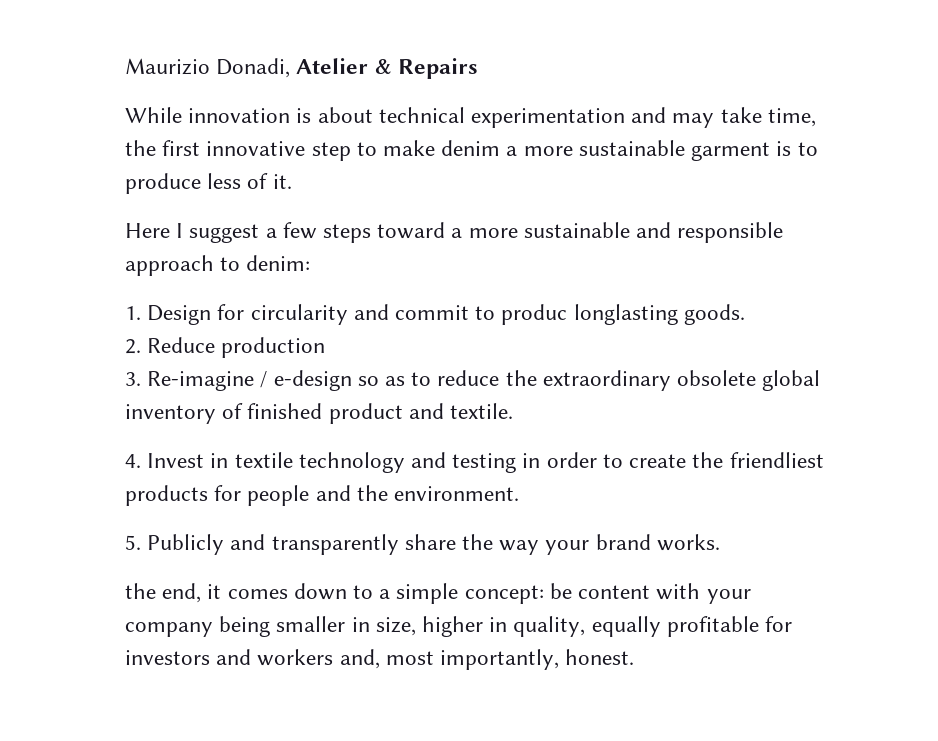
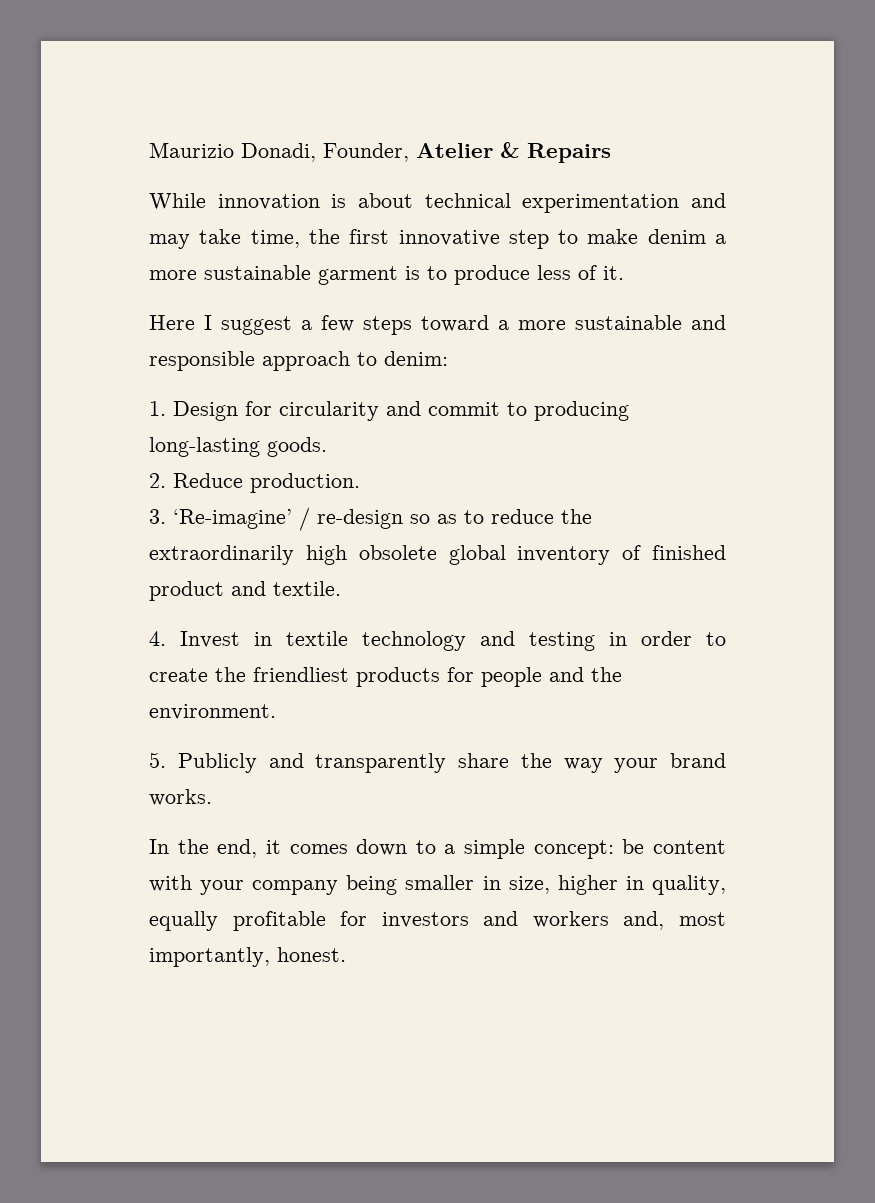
- Maurizio Donadi, Atelier & Repairs
+ Maurizio Donadi, Founder, Atelier & Repairs
- 1. Design for circularity and commit to produc longlasting goods.
+ 1. Design for circularity and commit to producing long-lasting goods.
- 2. Reduce production
+ 2. Reduce production.
- 3. Re-imagine / e-design so as to reduce the extraordinary obsolete global inventory of finished product and textile.
+ 3. ‘Re-imagine’ / re-design so as to reduce the extraordinarily high obsolete global inventory of finished product and textile.
- the end, it comes down to a simple concept: be content with your company being smaller in size, higher in quality, equally profitable for investors and workers and, most importantly, honest.
+ In the end, it comes down to a simple concept: be content with your company being smaller in size, higher in quality, equally profitable for investors and workers and, most importantly, honest.

